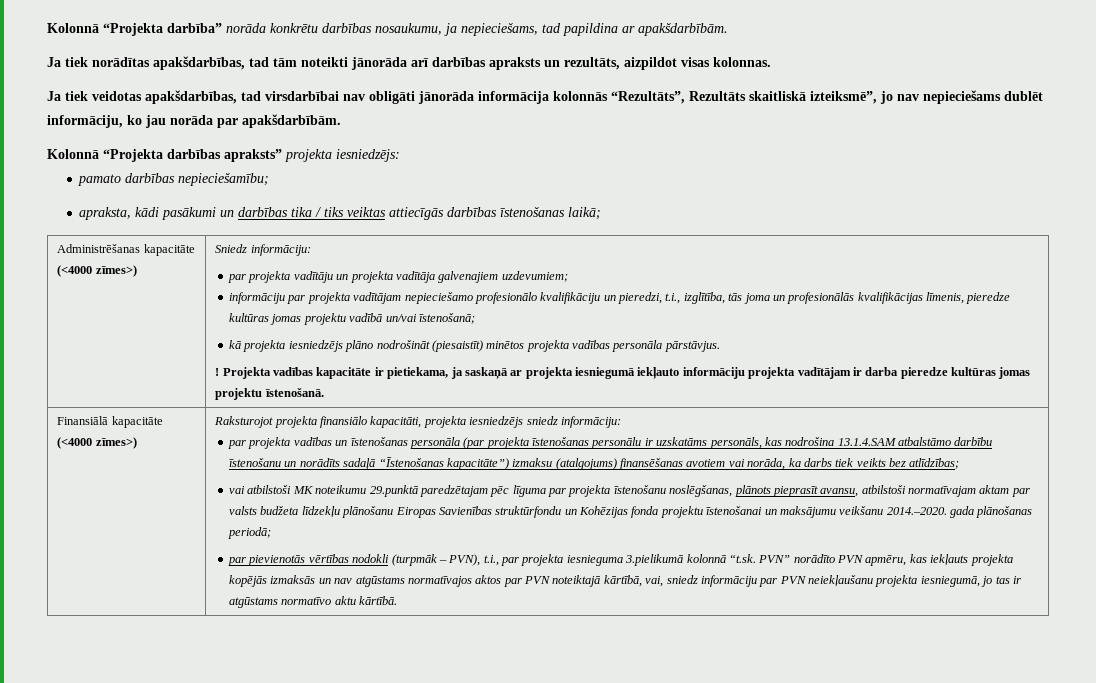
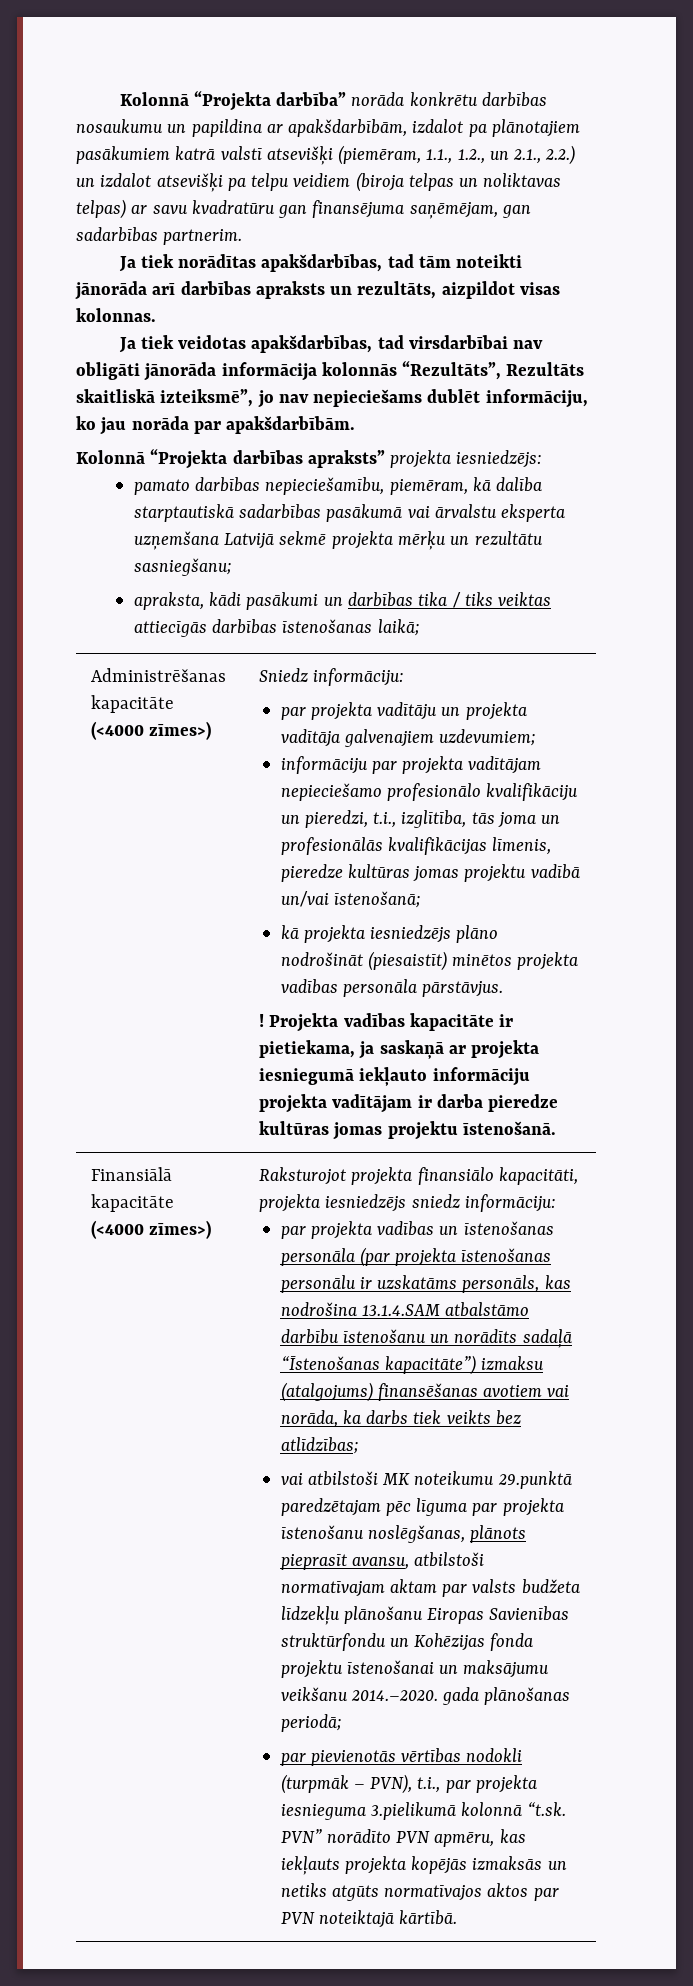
- Kolonnā “Projekta darbība” norāda konkrētu darbības nosaukumu, ja nepieciešams, tad papildina ar apakšdarbībām.
+ Kolonnā “Projekta darbība” norāda konkrētu darbības nosaukumu un papildina ar apakšdarbībām, izdalot pa plānotajiem pasākumiem katrā valstī atsevišķi (piemēram, 1.1., 1.2., un 2.1., 2.2.) un izdalot atsevišķi pa telpu veidiem (biroja telpas un noliktavas telpas) ar savu kvadratūru gan finansējuma saņēmējam, gan sadarbības partnerim.
- pamato darbības nepieciešamību;
+ pamato darbības nepieciešamību, piemēram, kā dalība starptautiskā sadarbības pasākumā vai ārvalstu eksperta uzņemšana Latvijā sekmē projekta mērķu un rezultātu sasniegšanu;
- par pievienotās vērtības nodokli (turpmāk – PVN), t.i., par projekta iesnieguma 3.pielikumā kolonnā “t.sk. PVN” norādīto PVN apmēru, kas iekļauts projekta kopējās izmaksās un nav atgūstams normatīvajos aktos par PVN noteiktajā kārtībā, vai, sniedz informāciju par PVN neiekļaušanu projekta iesniegumā, jo tas ir atgūstams normatīvo aktu kārtībā.
+ par pievienotās vērtības nodokli (turpmāk – PVN), t.i., par projekta iesnieguma 3.pielikumā kolonnā “t.sk. PVN” norādīto PVN apmēru, kas iekļauts projekta kopējās izmaksās un netiks atgūts normatīvajos aktos par PVN noteiktajā kārtībā.

